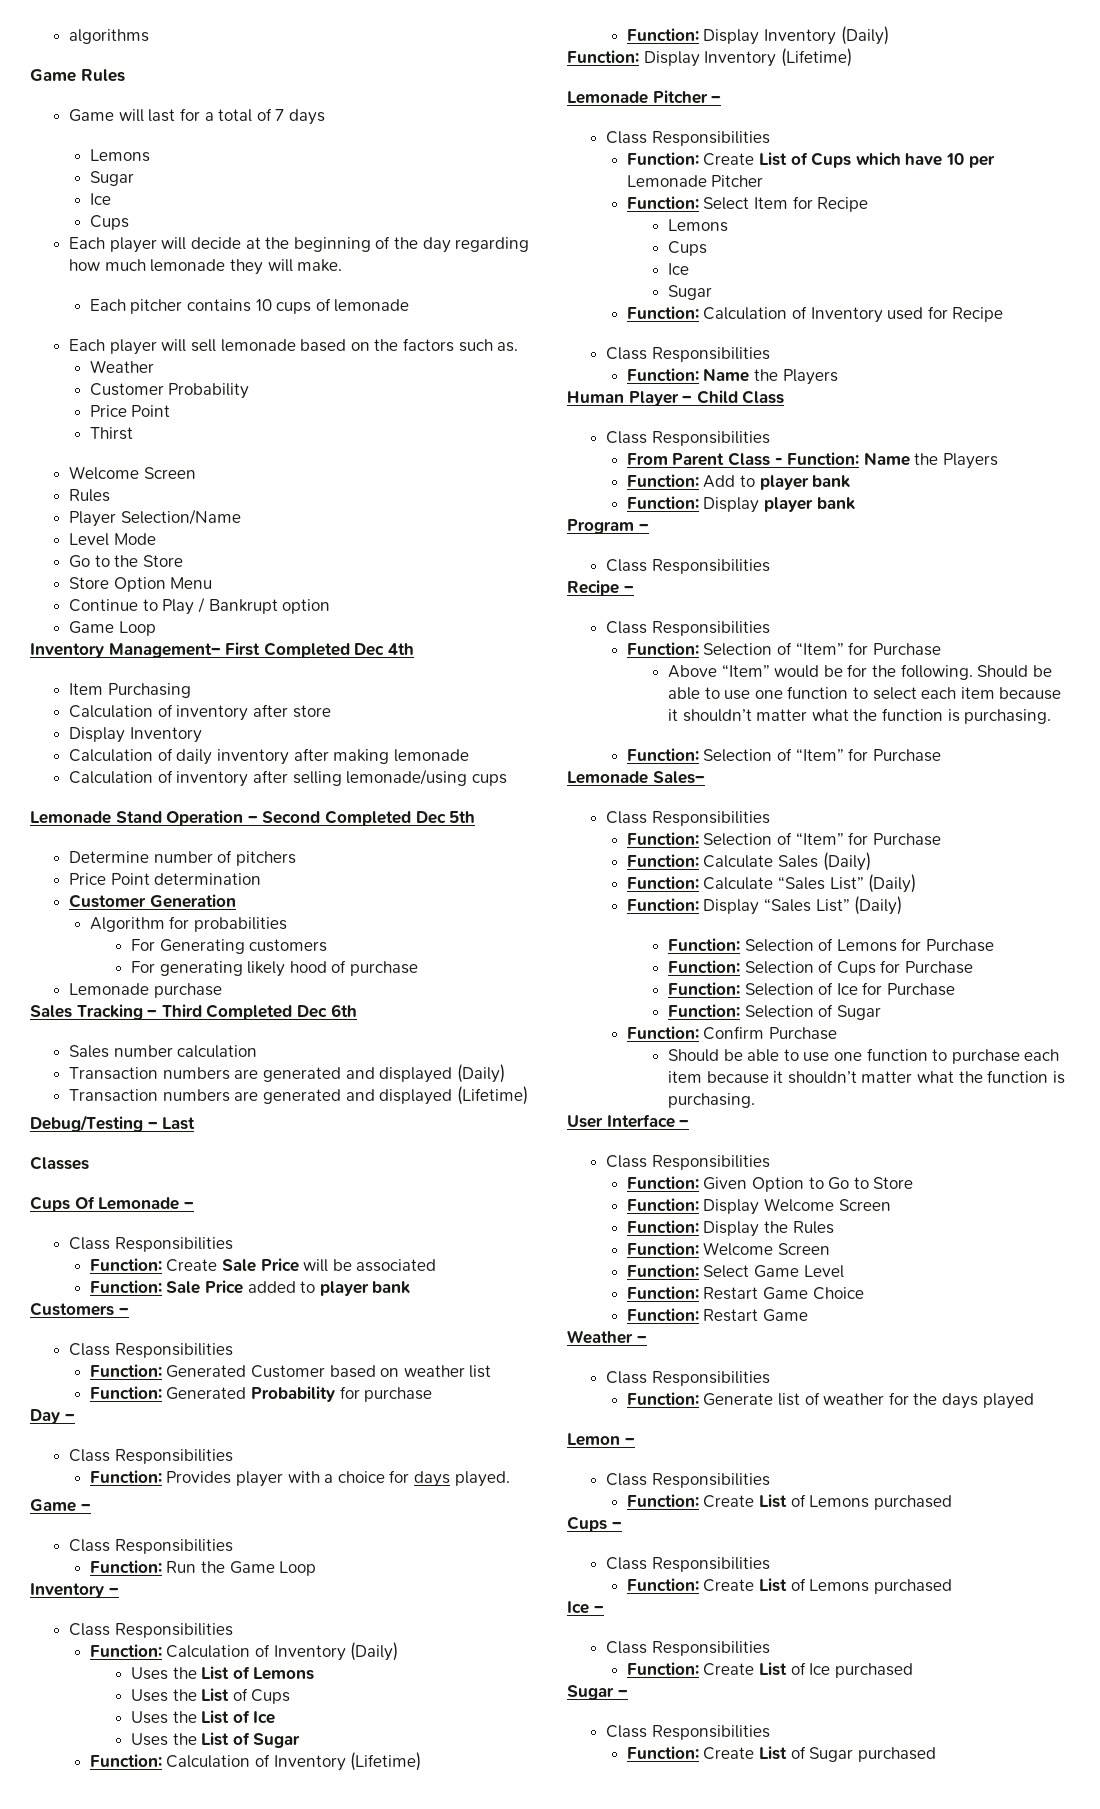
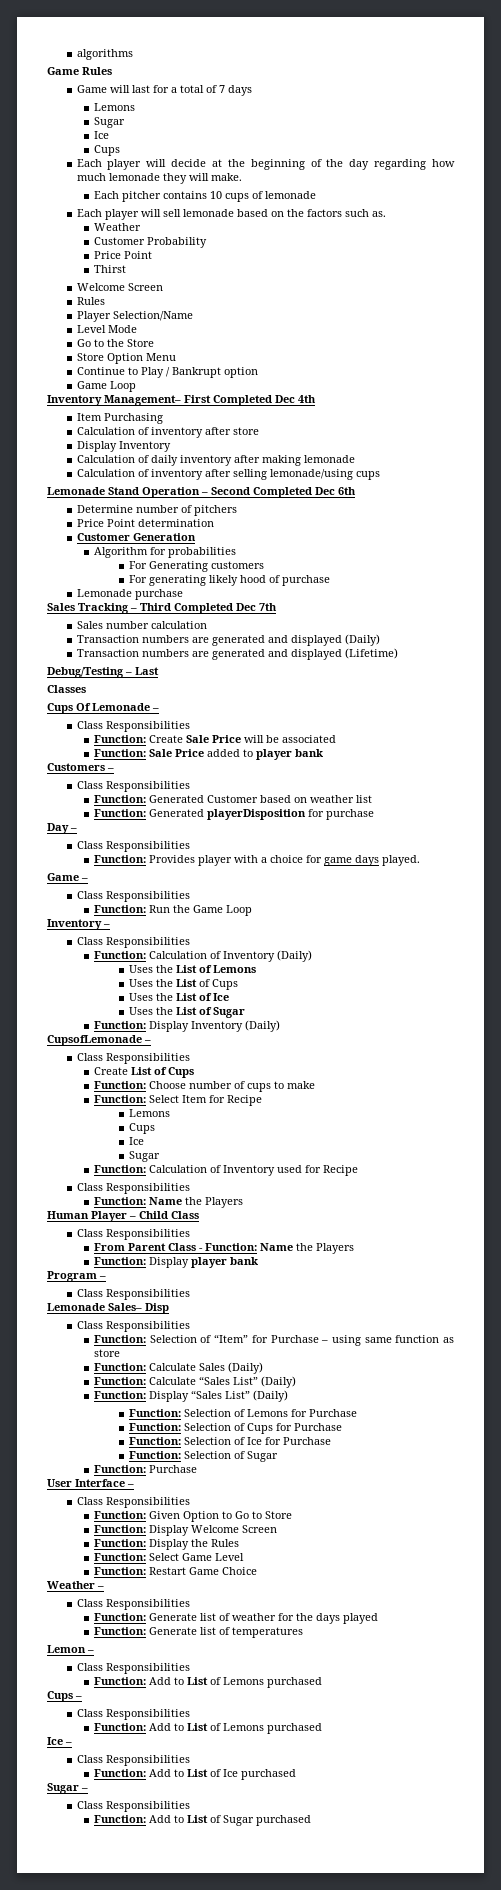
- Lemonade Stand Operation – Second Completed Dec 5th
+ Lemonade Stand Operation – Second Completed Dec 6th
- Sales Tracking – Third Completed Dec 6th
+ Sales Tracking – Third Completed Dec 7th
- Function: Generated Probability for purchase
+ Function: Generated playerDisposition for purchase
- Function: Provides player with a choice for days played.
+ Function: Provides player with a choice for game days played.
- Function: Calculation of Inventory (Lifetime)
- Function: Display Inventory (Lifetime)
- Lemonade Pitcher –
+ CupsofLemonade –
  Class Responsibilities
- Function: Create List of Cups which have 10 per Lemonade Pitcher
+ Create List of Cups
+ Function: Choose number of cups to make
- Function: Add to player bank
- Recipe –
+ Lemonade Sales– Disp
  Class Responsibilities
- Function: Selection of “Item” for Purchase
- Above “Item” would be for the following. Should be able to use one function to select each item because it shouldn’t matter what the function is purchasing.
- Function: Selection of “Item” for Purchase
- Lemonade Sales–
- Class Responsibilities
- Function: Selection of “Item” for Purchase
+ Function: Selection of “Item” for Purchase – using same function as store
- Function: Confirm Purchase
- Should be able to use one function to purchase each item because it shouldn’t matter what the function is purchasing.
+ Function: Purchase
- Function: Welcome Screen
  Function: Restart Game Choice
- Function: Restart Game
+ Function: Generate list of temperatures
  Lemon –
  Class Responsibilities
- Function: Create List of Lemons purchased
+ Function: Add to List of Lemons purchased
  Cups –
  Class Responsibilities
- Function: Create List of Lemons purchased
+ Function: Add to List of Lemons purchased
- Function: Create List of Ice purchased
+ Function: Add to List of Ice purchased
- Function: Create List of Sugar purchased
+ Function: Add to List of Sugar purchased

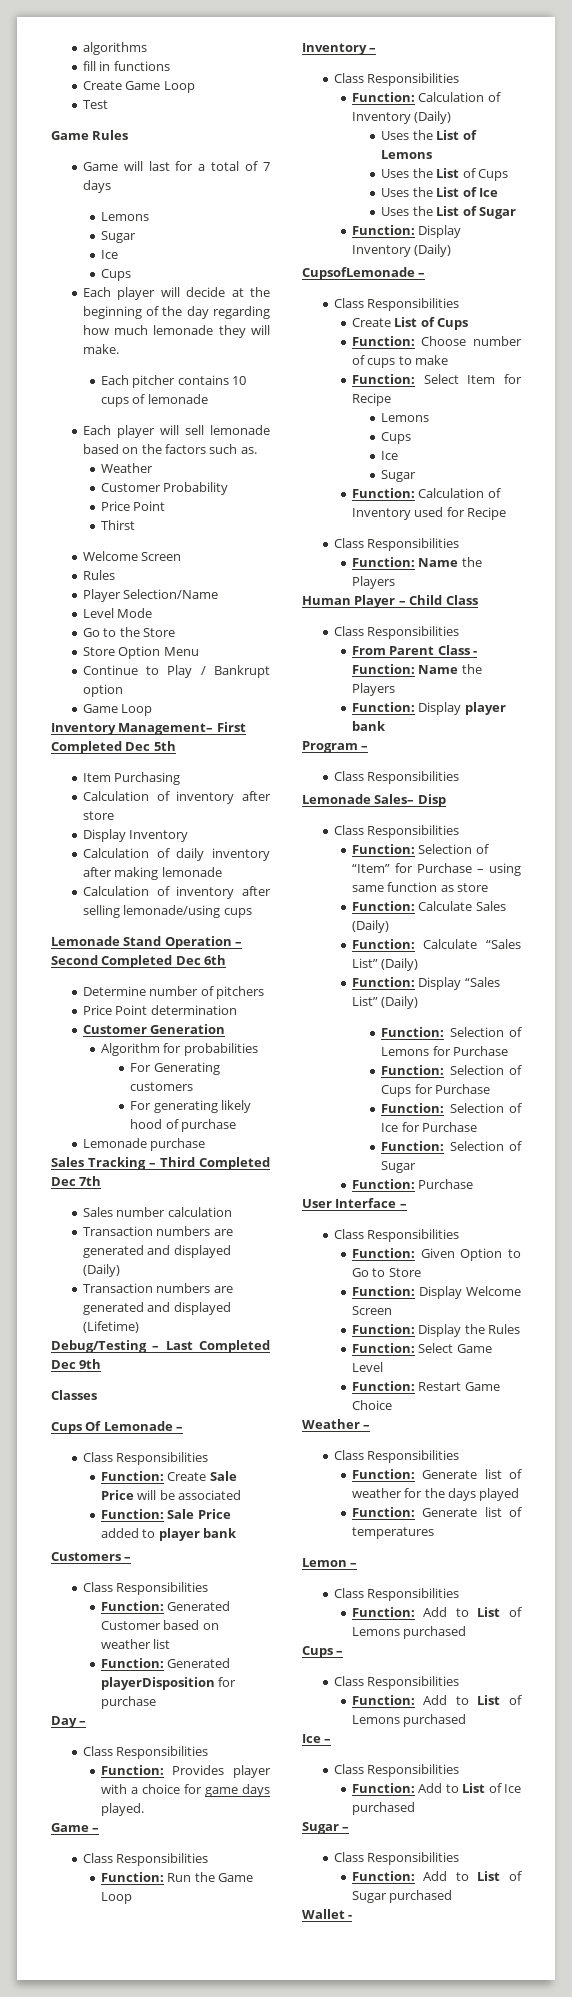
+ fill in functions
+ Create Game Loop
+ Test
- Inventory Management– First Completed Dec 4th
+ Inventory Management– First Completed Dec 5th
- Debug/Testing – Last
+ Debug/Testing – Last Completed Dec 9th
+ Wallet -

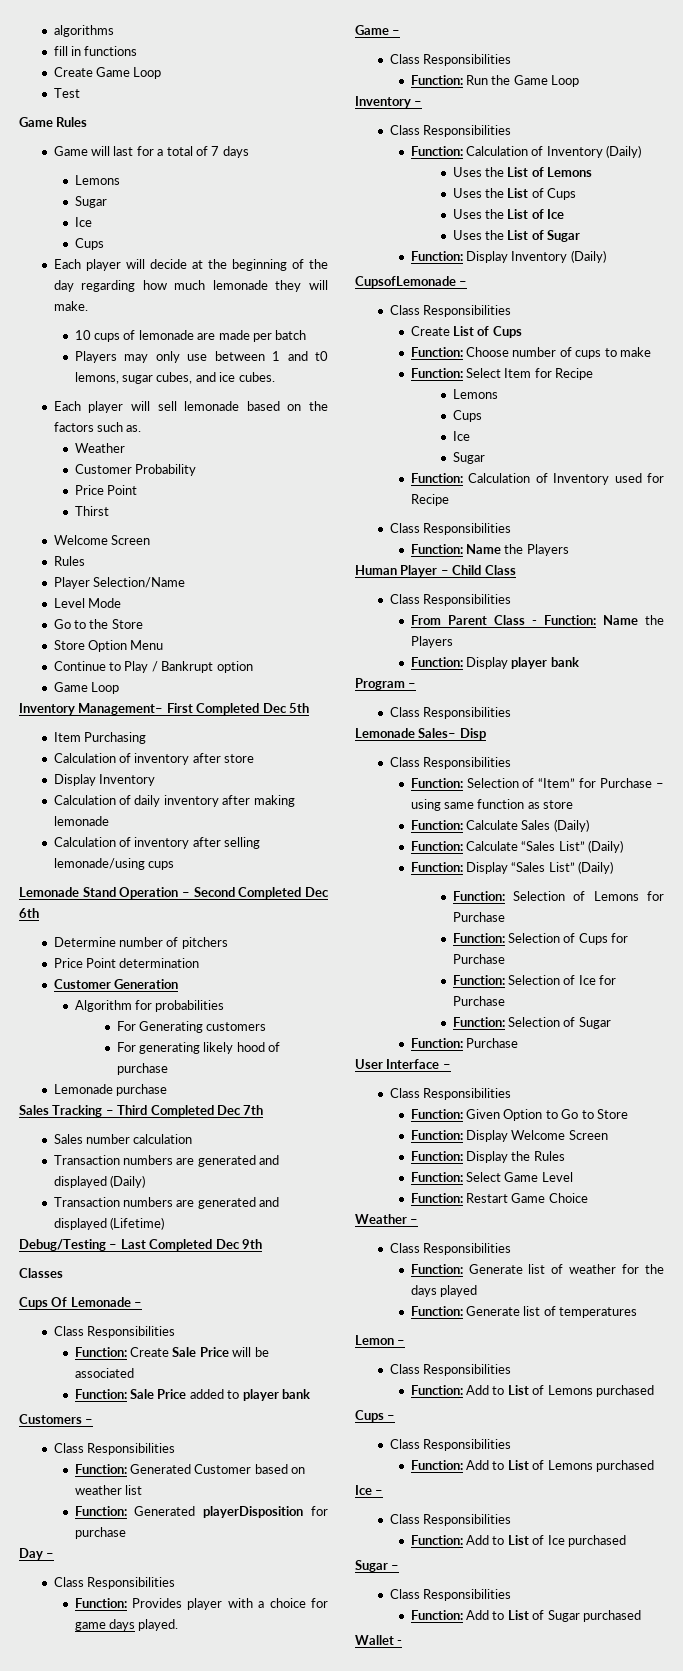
- Each pitcher contains 10 cups of lemonade
+ 10 cups of lemonade are made per batch
+ Players may only use between 1 and t0 lemons, sugar cubes, and ice cubes.

